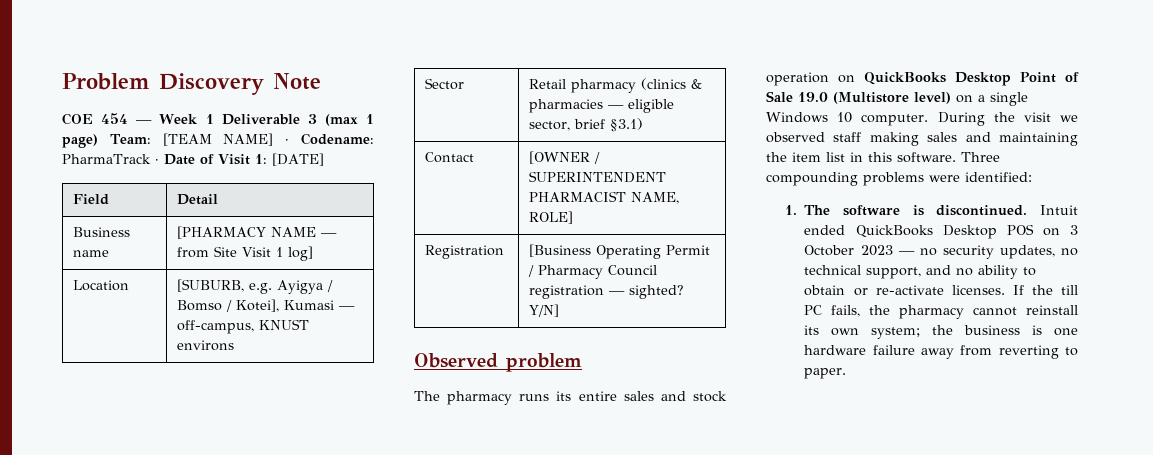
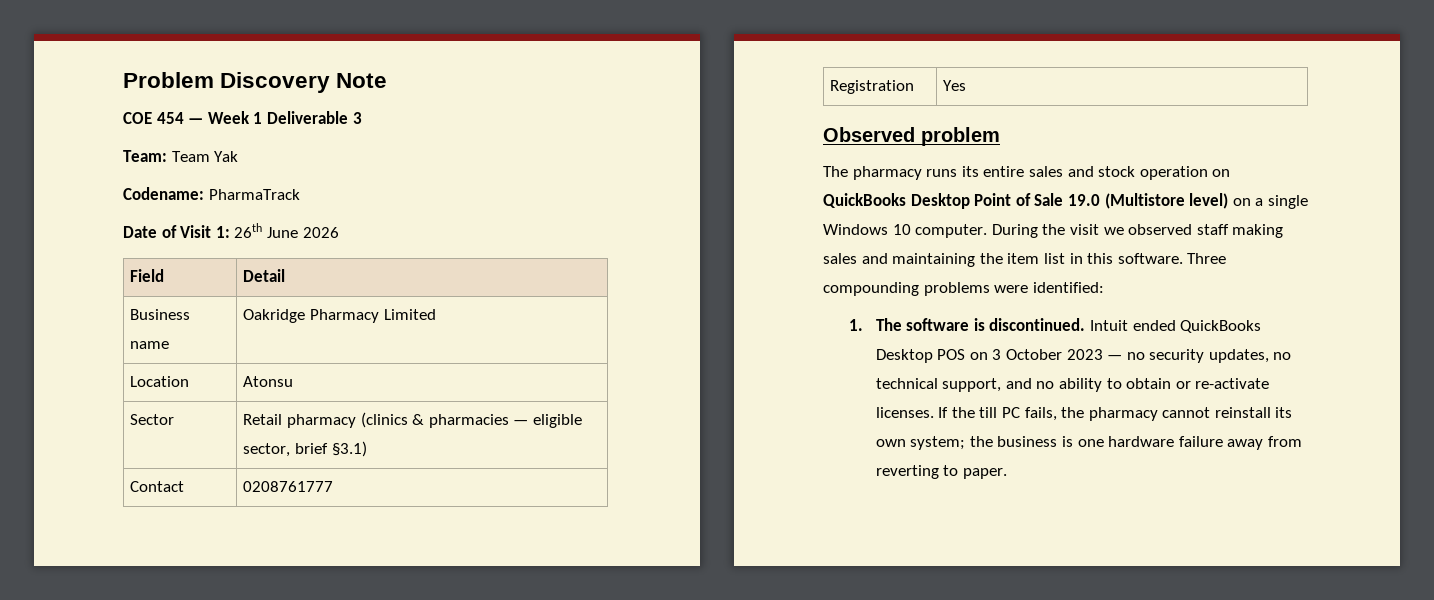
- COE 454 — Week 1 Deliverable 3 (max 1 page) Team: [TEAM NAME] · Codename: PharmaTrack · Date of Visit 1: [DATE]
+ COE 454 — Week 1 Deliverable 3
+ Team: Team Yak
+ Codename: PharmaTrack
+ Date of Visit 1: 26th June 2026
- Business name | [PHARMACY NAME — from Site Visit 1 log]
- Location | [SUBURB, e.g. Ayigya / Bomso / Kotei], Kumasi — off-campus, KNUST environs
+ Business name | Oakridge Pharmacy Limited
+ Location | Atonsu
- Contact | [OWNER / SUPERINTENDENT PHARMACIST NAME, ROLE]
- Registration | [Business Operating Permit / Pharmacy Council registration — sighted? Y/N]
+ Contact | 0208761777
+ Registration | Yes

